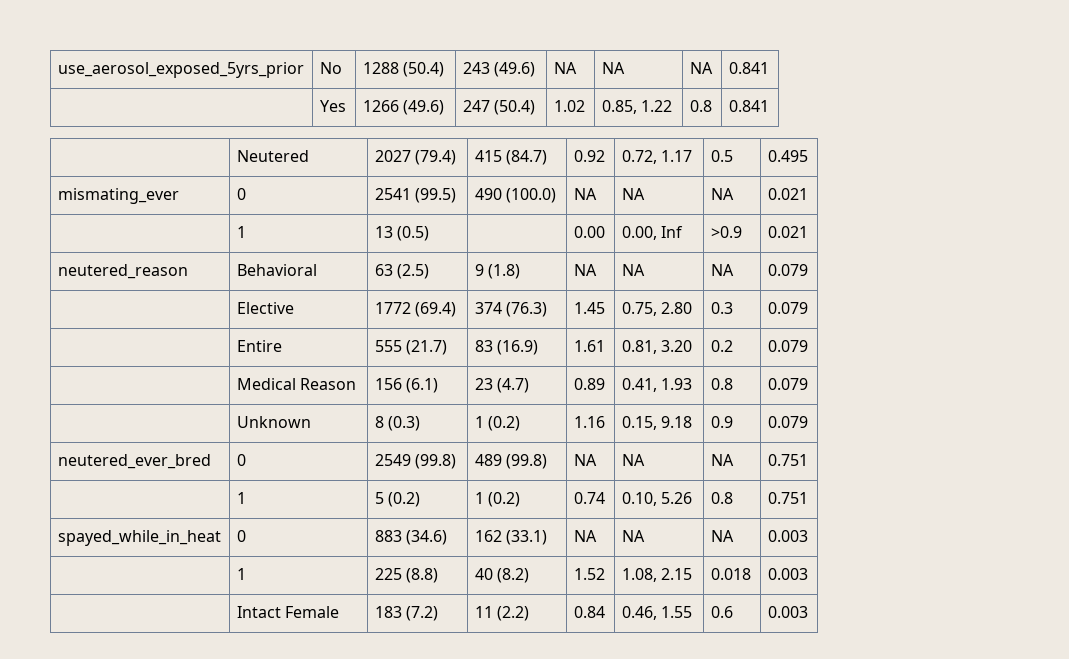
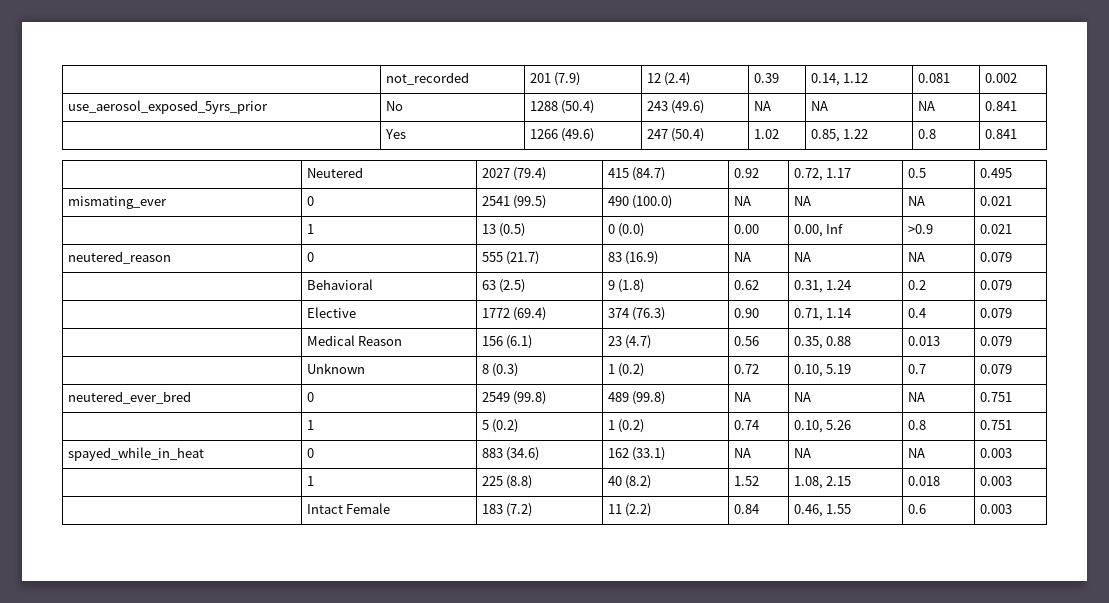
+ | not_recorded | 201 (7.9) | 12 (2.4) | 0.39 | 0.14, 1.12 | 0.081 | 0.002
- | 1 | 13 (0.5) | | 0.00 | 0.00, Inf | >0.9 | 0.021
+ | 1 | 13 (0.5) | 0 (0.0) | 0.00 | 0.00, Inf | >0.9 | 0.021
- neutered_reason | Behavioral | 63 (2.5) | 9 (1.8) | NA | NA | NA | 0.079
+ neutered_reason | 0 | 555 (21.7) | 83 (16.9) | NA | NA | NA | 0.079
+ | Behavioral | 63 (2.5) | 9 (1.8) | 0.62 | 0.31, 1.24 | 0.2 | 0.079
- | Elective | 1772 (69.4) | 374 (76.3) | 1.45 | 0.75, 2.80 | 0.3 | 0.079
- | Entire | 555 (21.7) | 83 (16.9) | 1.61 | 0.81, 3.20 | 0.2 | 0.079
+ | Elective | 1772 (69.4) | 374 (76.3) | 0.90 | 0.71, 1.14 | 0.4 | 0.079
- | Medical Reason | 156 (6.1) | 23 (4.7) | 0.89 | 0.41, 1.93 | 0.8 | 0.079
+ | Medical Reason | 156 (6.1) | 23 (4.7) | 0.56 | 0.35, 0.88 | 0.013 | 0.079
- | Unknown | 8 (0.3) | 1 (0.2) | 1.16 | 0.15, 9.18 | 0.9 | 0.079
+ | Unknown | 8 (0.3) | 1 (0.2) | 0.72 | 0.10, 5.19 | 0.7 | 0.079

